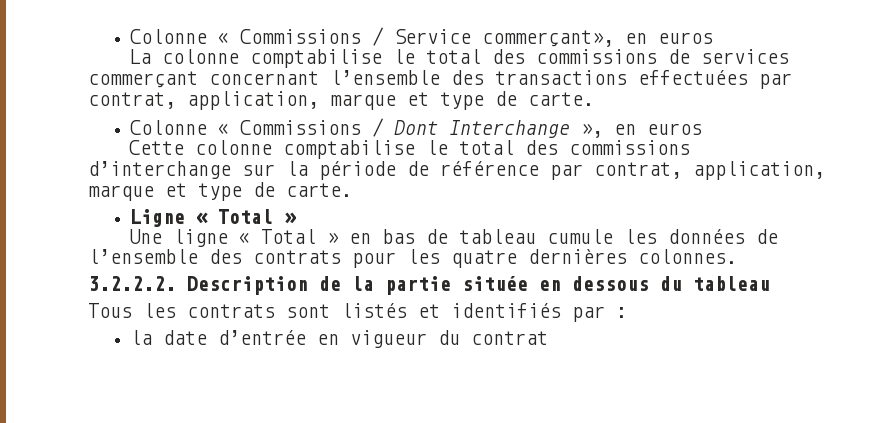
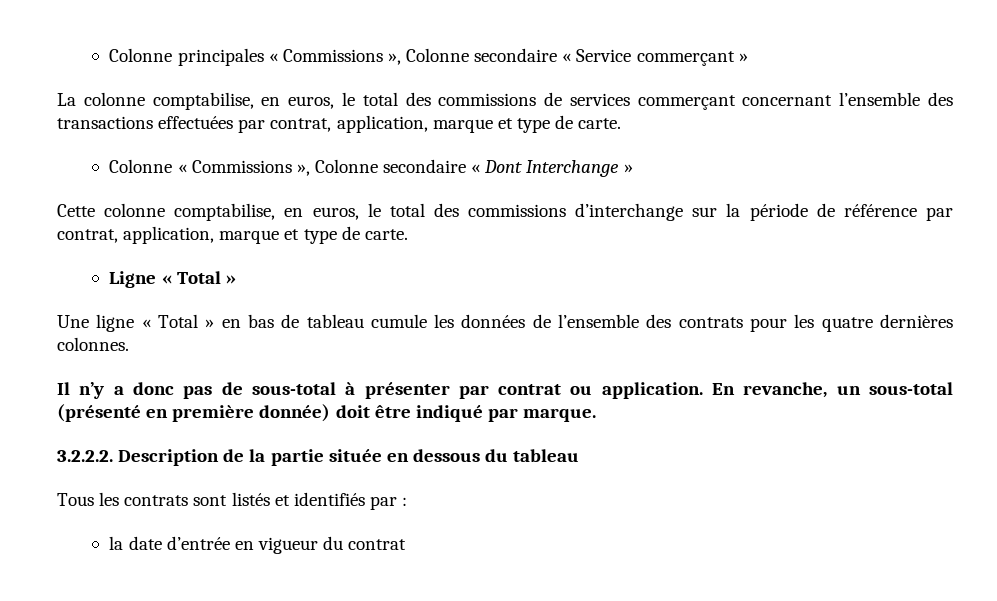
- Colonne « Commissions / Service commerçant», en euros
+ Colonne principales « Commissions », Colonne secondaire « Service commerçant »
- La colonne comptabilise le total des commissions de services commerçant concernant l’ensemble des transactions effectuées par contrat, application, marque et type de carte.
+ La colonne comptabilise, en euros, le total des commissions de services commerçant concernant l’ensemble des transactions effectuées par contrat, application, marque et type de carte.
- Colonne « Commissions / Dont Interchange », en euros
+ Colonne « Commissions », Colonne secondaire « Dont Interchange »
- Cette colonne comptabilise le total des commissions d’interchange sur la période de référence par contrat, application, marque et type de carte.
+ Cette colonne comptabilise, en euros, le total des commissions d’interchange sur la période de référence par contrat, application, marque et type de carte.
+ Il n’y a donc pas de sous-total à présenter par contrat ou application. En revanche, un sous-total (présenté en première donnée) doit être indiqué par marque.

